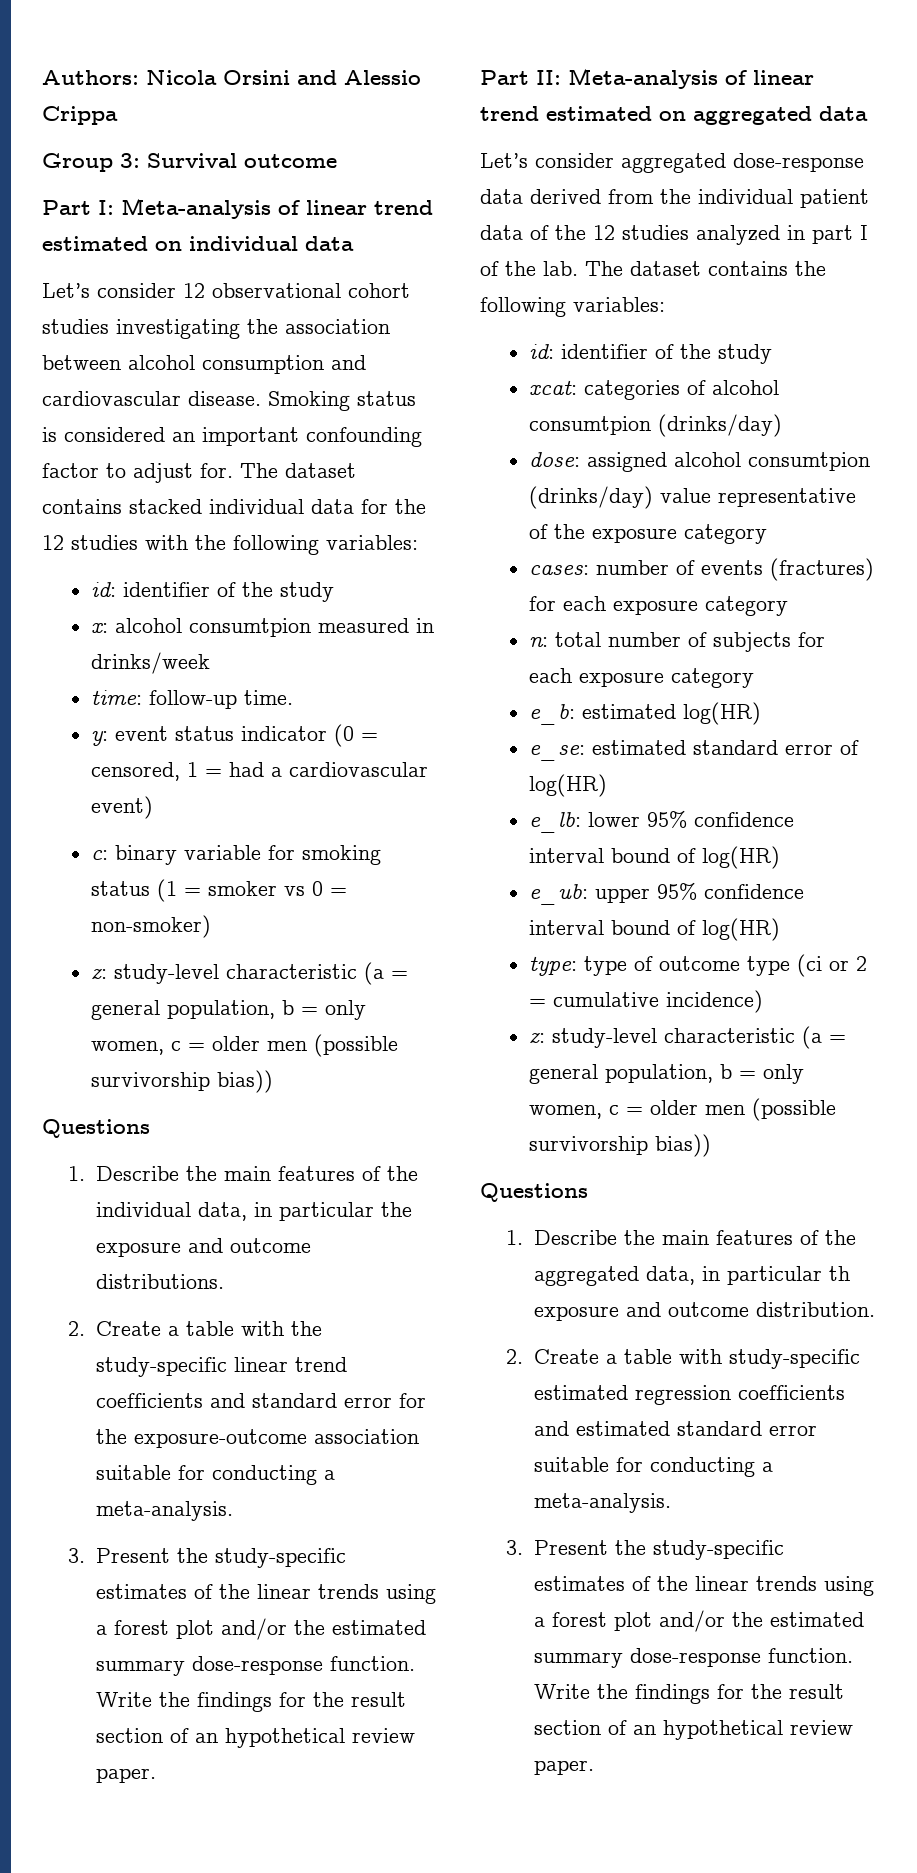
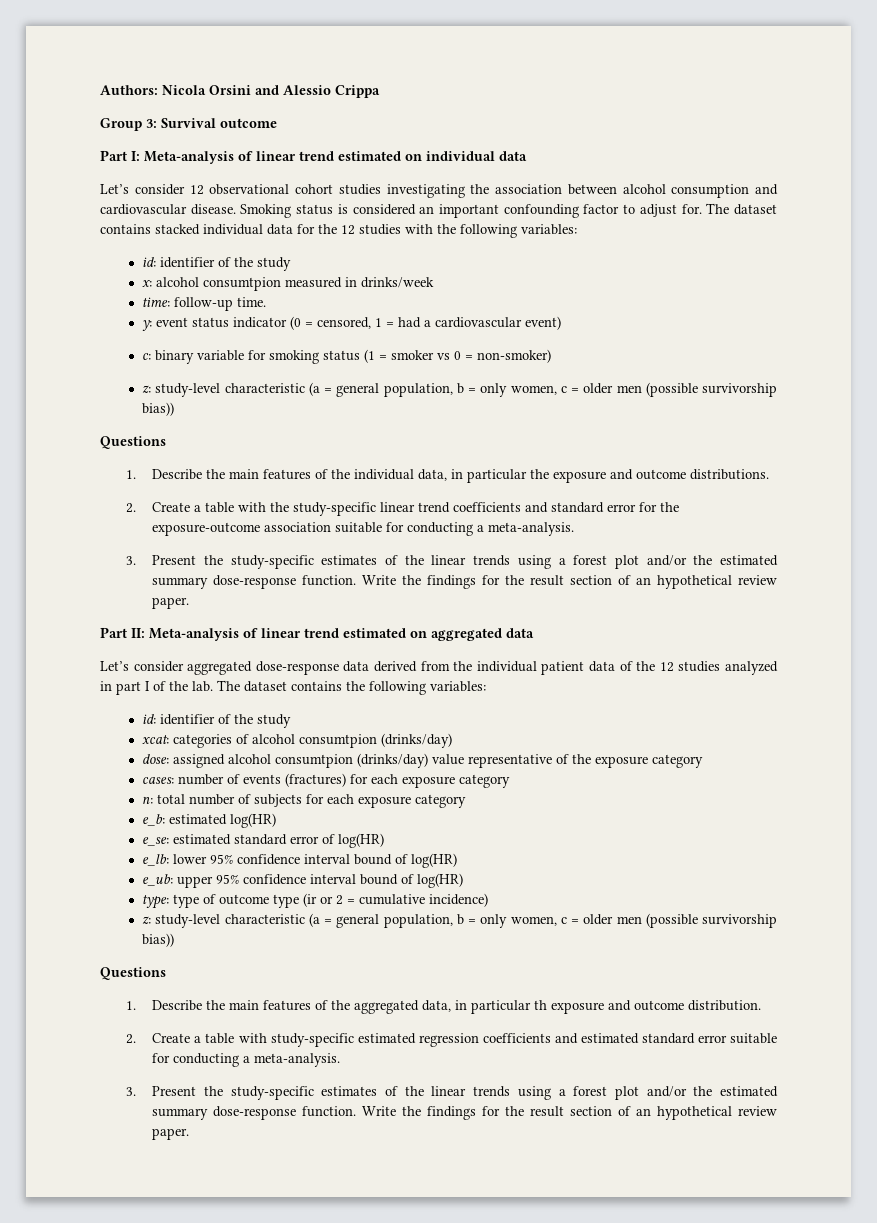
- type: type of outcome type (ci or 2 = cumulative incidence)
+ type: type of outcome type (ir or 2 = cumulative incidence)

